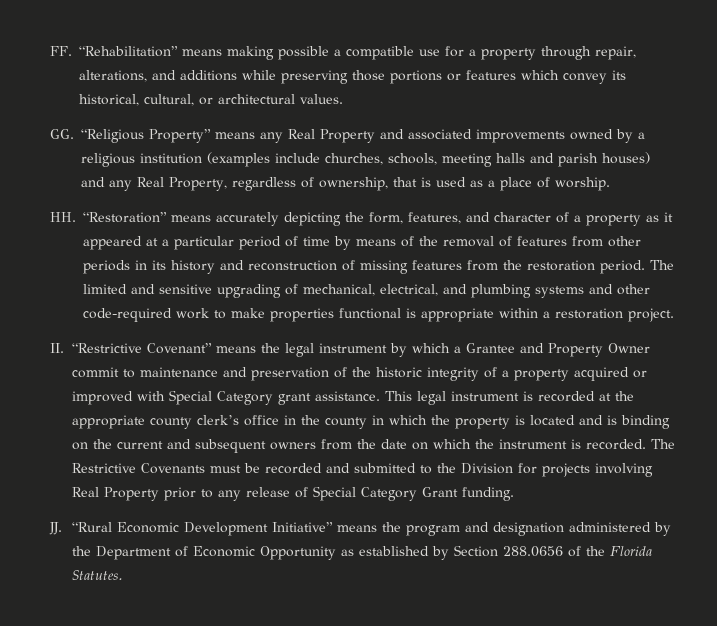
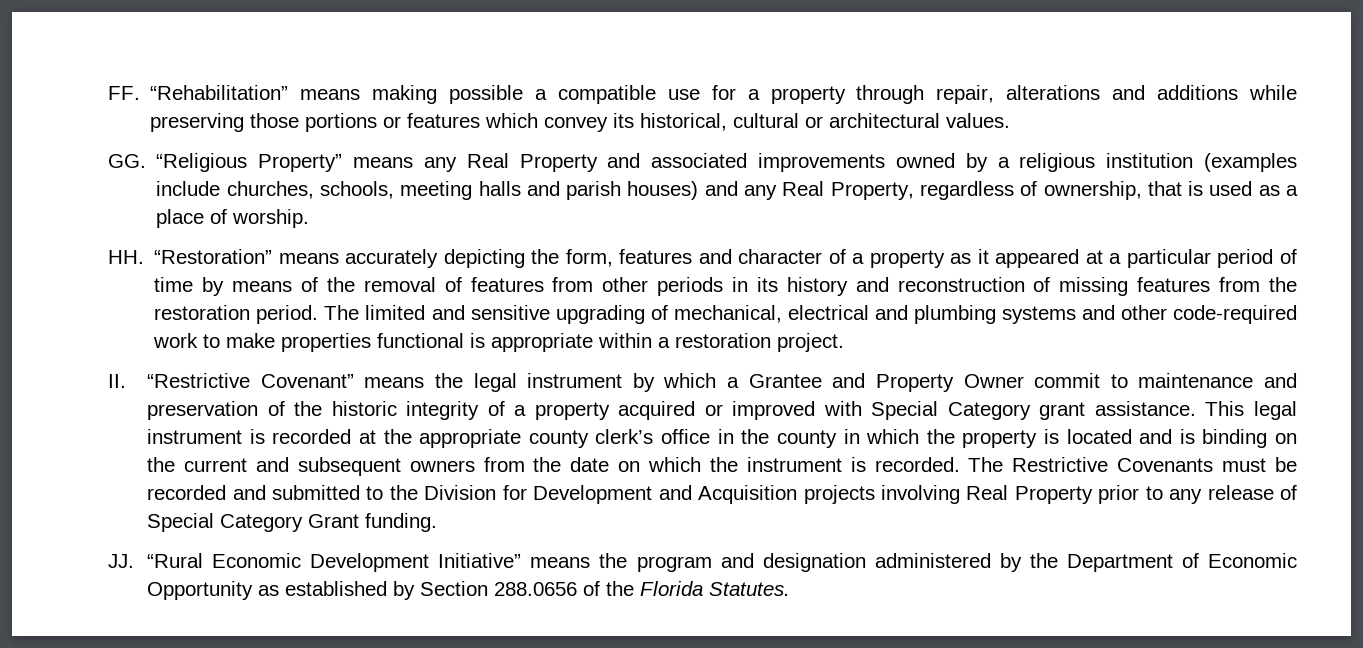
- FF. “Rehabilitation” means making possible a compatible use for a property through repair, alterations, and additions while preserving those portions or features which convey its historical, cultural, or architectural values.
+ FF. “Rehabilitation” means making possible a compatible use for a property through repair, alterations and additions while preserving those portions or features which convey its historical, cultural or architectural values.
- HH. “Restoration” means accurately depicting the form, features, and character of a property as it appeared at a particular period of time by means of the removal of features from other periods in its history and reconstruction of missing features from the restoration period.
+ HH. “Restoration” means accurately depicting the form, features and character of a property as it appeared at a particular period of time by means of the removal of features from other periods in its history and reconstruction of missing features from the restoration period.
- The limited and sensitive upgrading of mechanical, electrical, and plumbing systems and other code-required work to make properties functional is appropriate within a restoration project.
+ The limited and sensitive upgrading of mechanical, electrical and plumbing systems and other code-required work to make properties functional is appropriate within a restoration project.
- The Restrictive Covenants must be recorded and submitted to the Division for projects involving Real Property prior to any release of Special Category Grant funding.
+ The Restrictive Covenants must be recorded and submitted to the Division for Development and Acquisition projects involving Real Property prior to any release of Special Category Grant funding.

